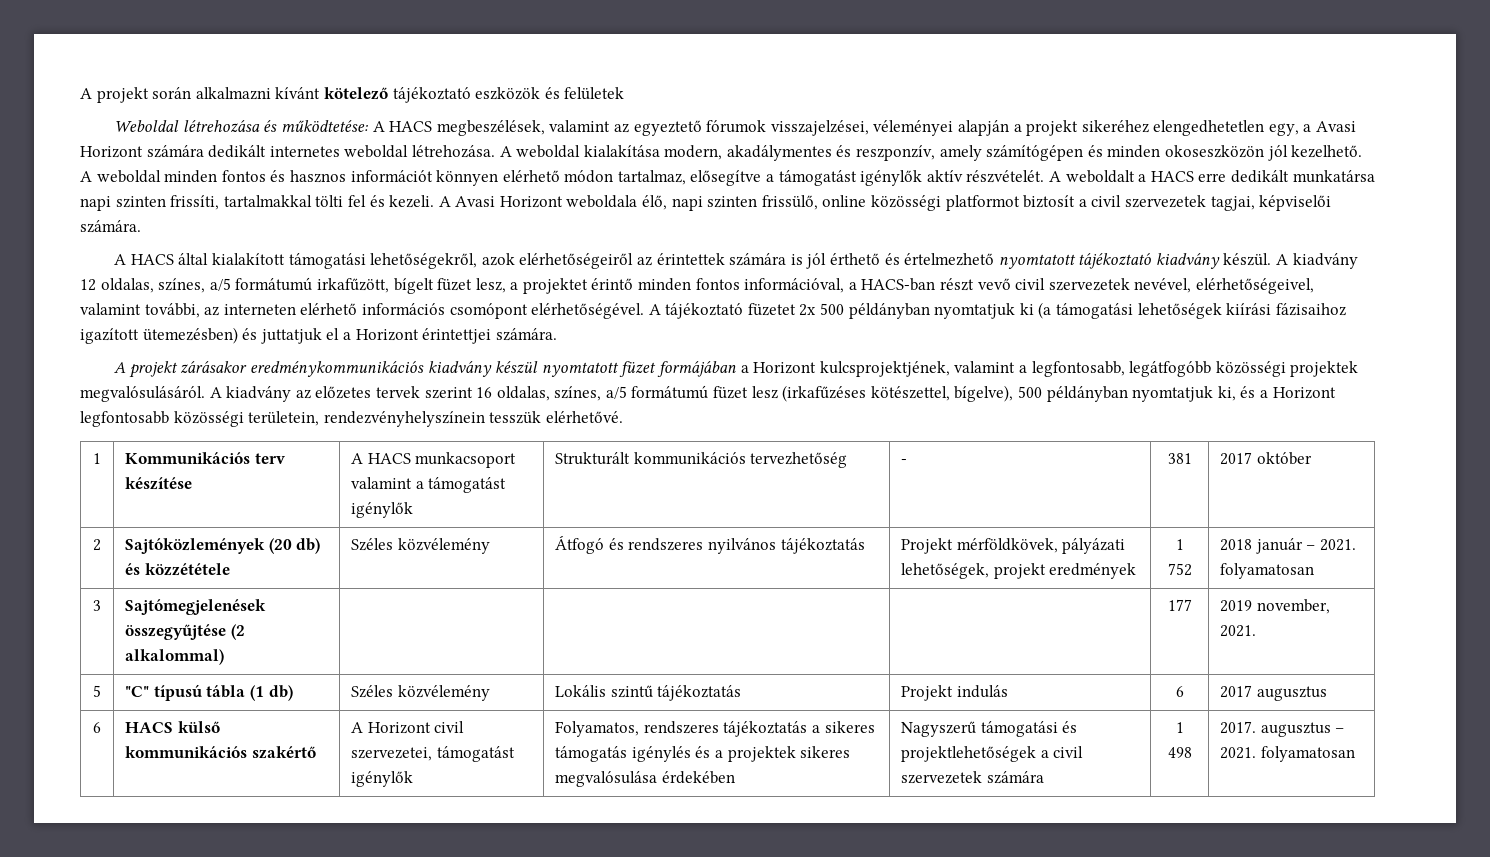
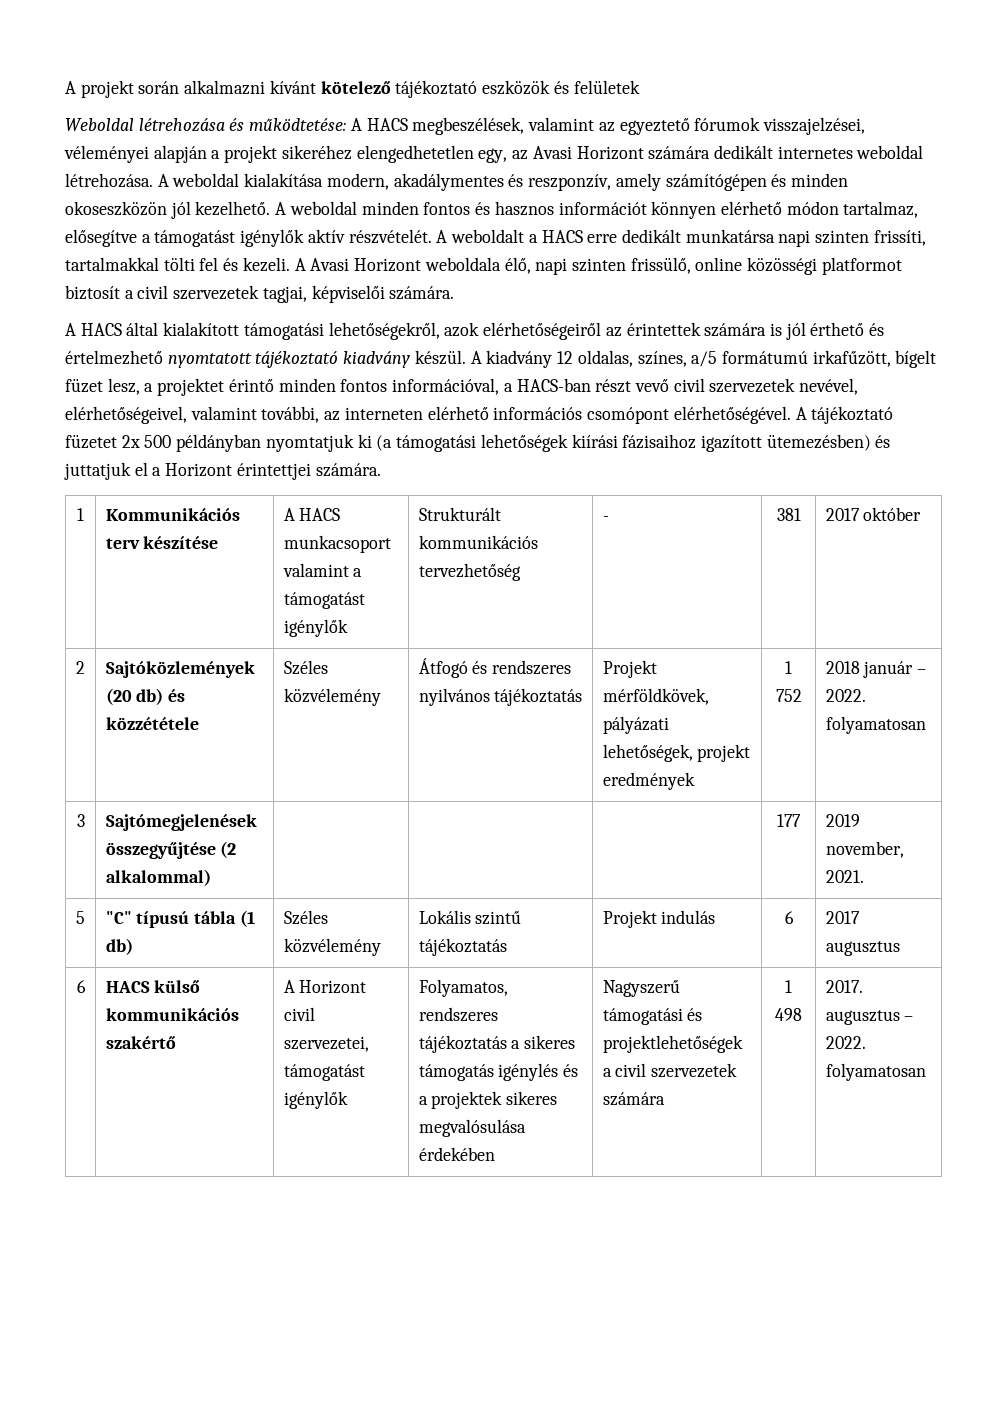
- Weboldal létrehozása és működtetése: A HACS megbeszélések, valamint az egyeztető fórumok visszajelzései, véleményei alapján a projekt sikeréhez elengedhetetlen egy, a Avasi Horizont számára dedikált internetes weboldal létrehozása.
+ Weboldal létrehozása és működtetése: A HACS megbeszélések, valamint az egyeztető fórumok visszajelzései, véleményei alapján a projekt sikeréhez elengedhetetlen egy, az Avasi Horizont számára dedikált internetes weboldal létrehozása.
- A projekt zárásakor eredménykommunikációs kiadvány készül nyomtatott füzet formájában a Horizont kulcsprojektjének, valamint a legfontosabb, legátfogóbb közösségi projektek megvalósulásáról. A kiadvány az előzetes tervek szerint 16 oldalas, színes, a/5 formátumú füzet lesz (irkafűzéses kötészettel, bígelve), 500 példányban nyomtatjuk ki, és a Horizont legfontosabb közösségi területein, rendezvényhelyszínein tesszük elérhetővé.
- 2 | Sajtóközlemények (20 db) és közzététele | Széles közvélemény | Átfogó és rendszeres nyilvános tájékoztatás | Projekt mérföldkövek, pályázati lehetőségek, projekt eredmények | 1 752 | 2018 január – 2021. folyamatosan
+ 2 | Sajtóközlemények (20 db) és közzététele | Széles közvélemény | Átfogó és rendszeres nyilvános tájékoztatás | Projekt mérföldkövek, pályázati lehetőségek, projekt eredmények | 1 752 | 2018 január – 2022. folyamatosan
- 6 | HACS külső kommunikációs szakértő | A Horizont civil szervezetei, támogatást igénylők | Folyamatos, rendszeres tájékoztatás a sikeres támogatás igénylés és a projektek sikeres megvalósulása érdekében | Nagyszerű támogatási és projektlehetőségek a civil szervezetek számára | 1 498 | 2017. augusztus – 2021. folyamatosan
+ 6 | HACS külső kommunikációs szakértő | A Horizont civil szervezetei, támogatást igénylők | Folyamatos, rendszeres tájékoztatás a sikeres támogatás igénylés és a projektek sikeres megvalósulása érdekében | Nagyszerű támogatási és projektlehetőségek a civil szervezetek számára | 1 498 | 2017. augusztus – 2022. folyamatosan

